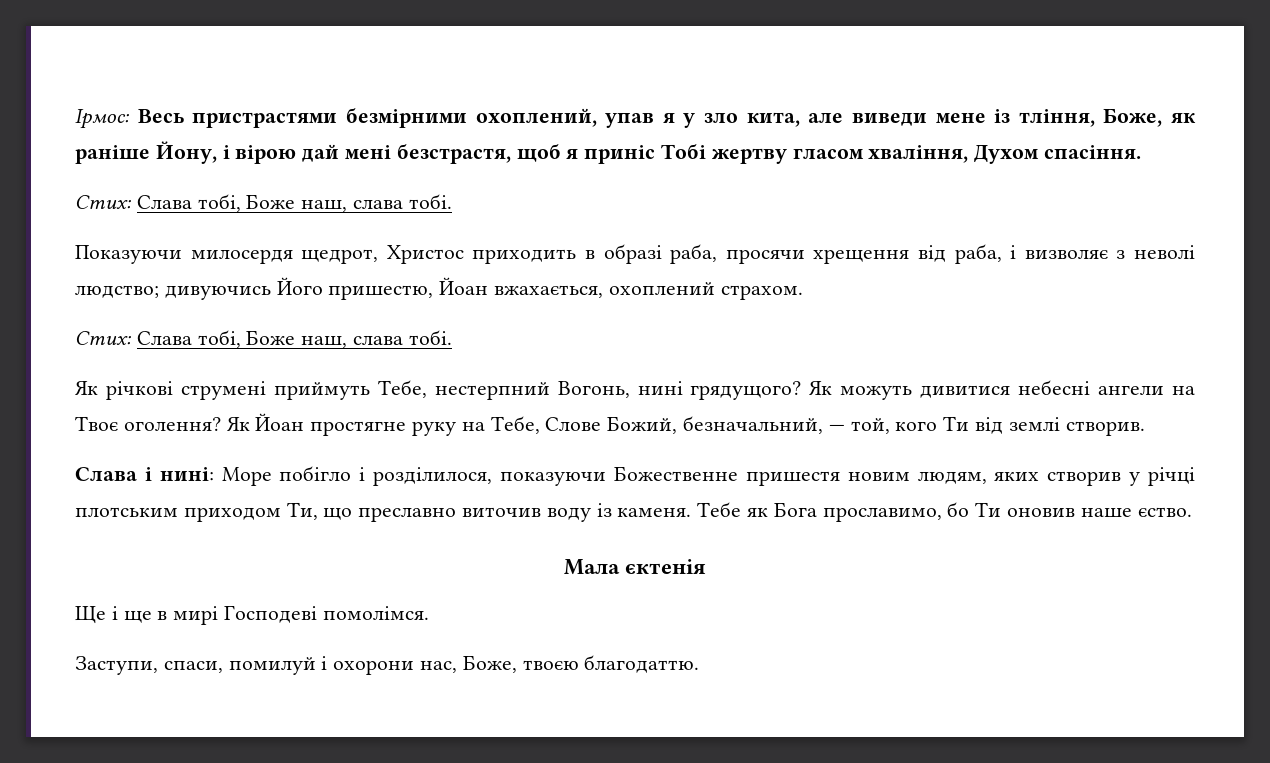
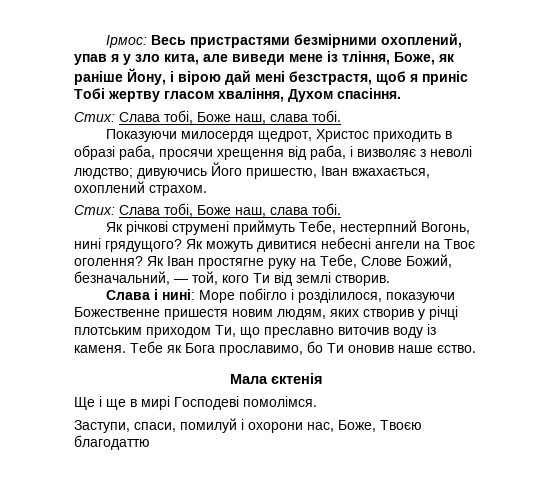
- Показуючи милосердя щедрот, Христос приходить в образі раба, просячи хрещення від раба, і визволяє з неволі людство; дивуючись Його пришестю, Йоан вжахається, охоплений страхом.
+ Показуючи милосердя щедрот, Христос приходить в образі раба, просячи хрещення від раба, і визволяє з неволі людство; дивуючись Його пришестю, Іван вжахається, охоплений страхом.
- Як Йоан простягне руку на Тебе, Слове Божий, безначальний, — той, кого Ти від землі створив.
+ Як Іван простягне руку на Тебе, Слове Божий, безначальний, — той, кого Ти від землі створив.
- Заступи, спаси, помилуй і охорони нас, Боже, твоєю благодаттю.
+ Заступи, спаси, помилуй і охорони нас, Боже, Твоєю благодаттю

